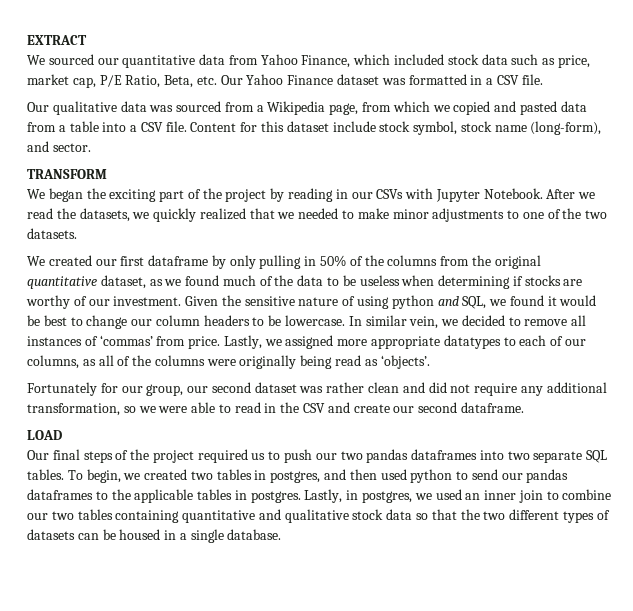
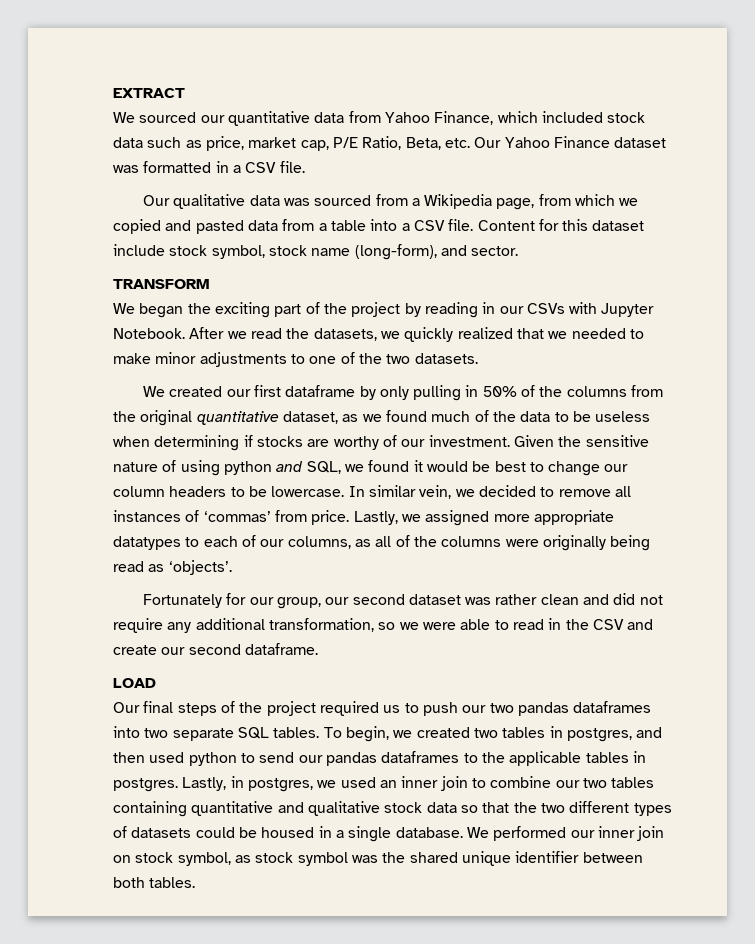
- Lastly, in postgres, we used an inner join to combine our two tables containing quantitative and qualitative stock data so that the two different types of datasets can be housed in a single database.
+ Lastly, in postgres, we used an inner join to combine our two tables containing quantitative and qualitative stock data so that the two different types of datasets could be housed in a single database.
+ We performed our inner join on stock symbol, as stock symbol was the shared unique identifier between both tables.

